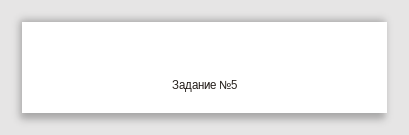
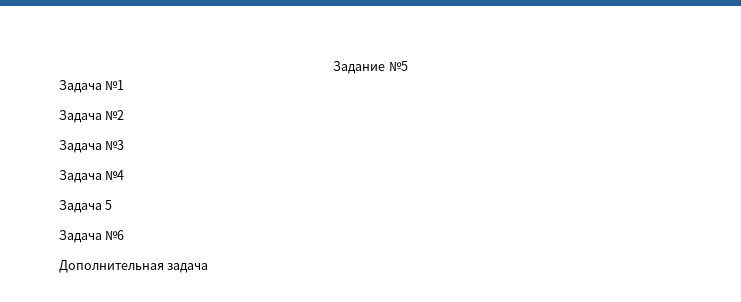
+ Задача №1
+ Задача №2
+ Задача №3
+ Задача №4
+ Задача 5
+ Задача №6
+ Дополнительная задача

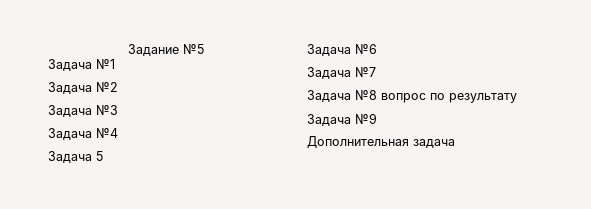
+ Задача №7
+ Задача №8 вопрос по результату
+ Задача №9

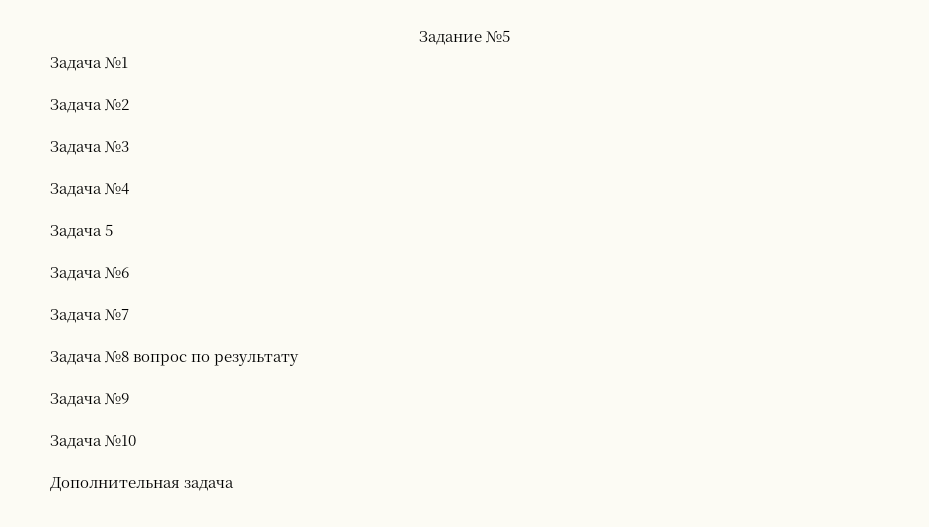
+ Задача №10

